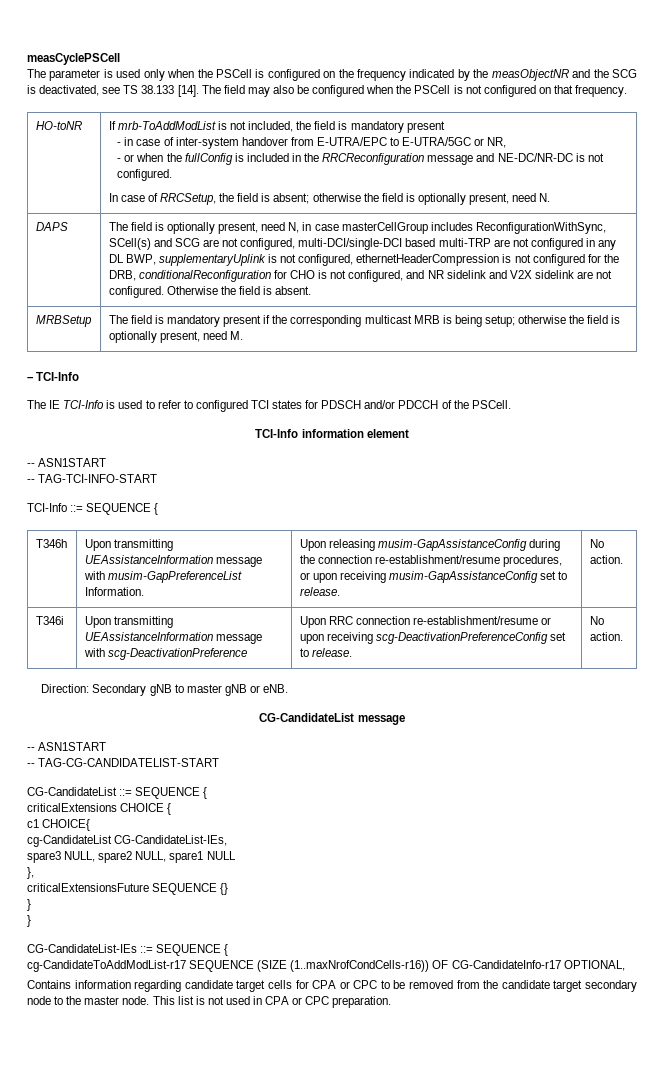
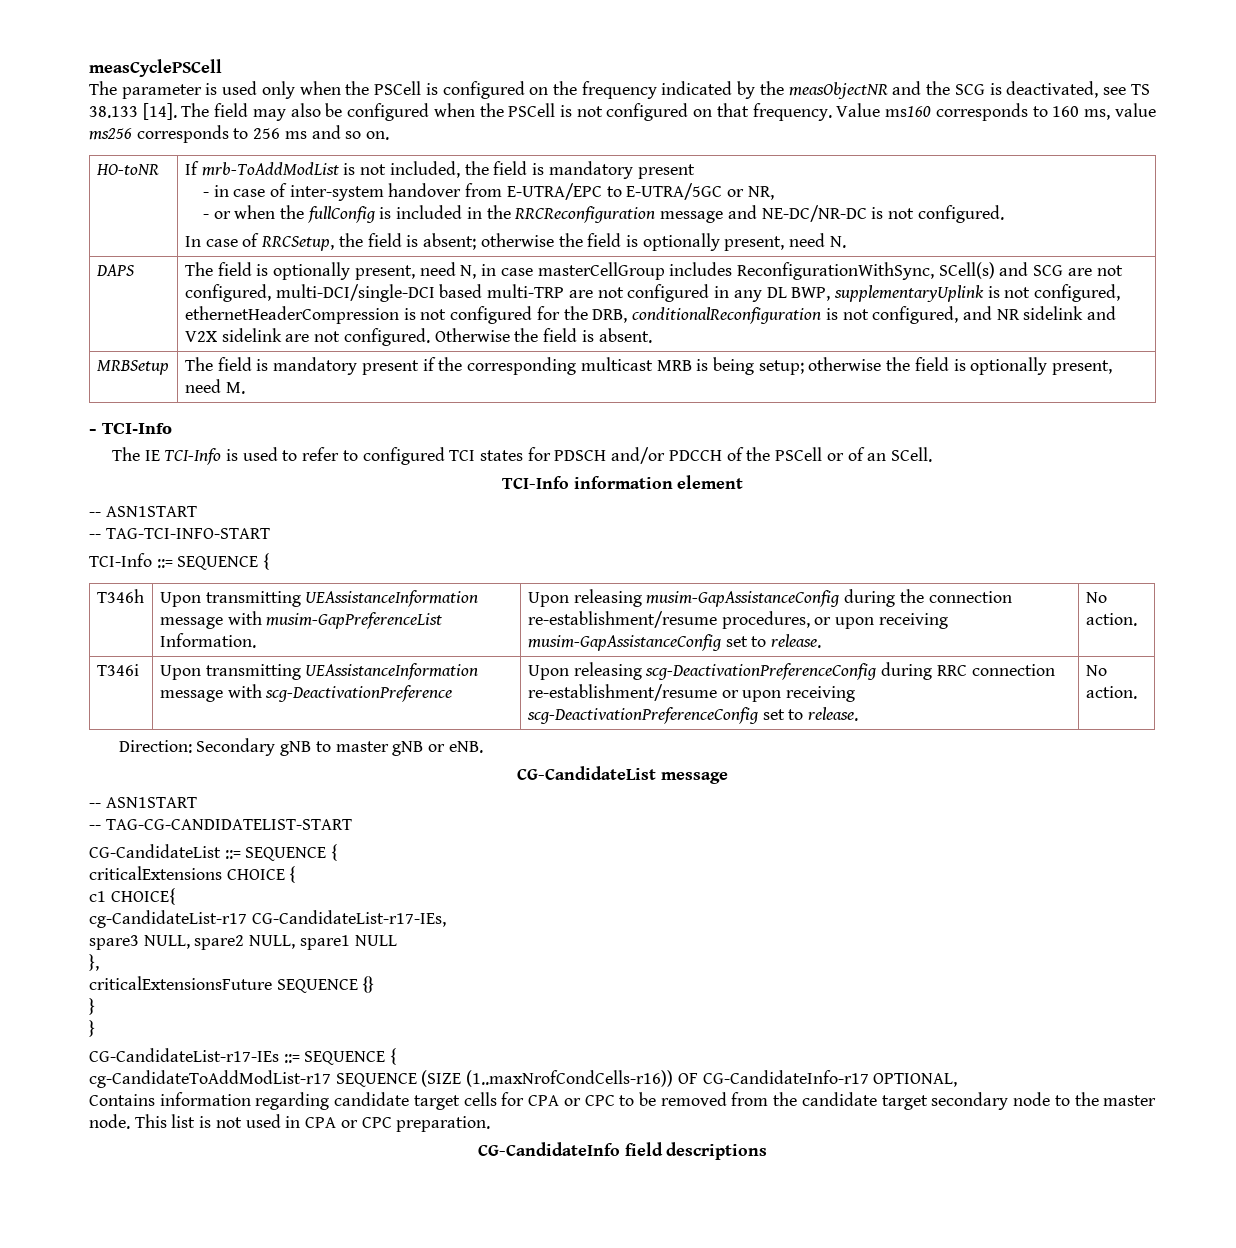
+ Value ms160 corresponds to 160 ms, value ms256 corresponds to 256 ms and so on.
- The field is optionally present, need N, in case masterCellGroup includes ReconfigurationWithSync, SCell(s) and SCG are not configured, multi-DCI/single-DCI based multi-TRP are not configured in any DL BWP, supplementaryUplink is not configured, ethernetHeaderCompression is not configured for the DRB, conditionalReconfiguration for CHO is not configured, and NR sidelink and V2X sidelink are not configured.
+ The field is optionally present, need N, in case masterCellGroup includes ReconfigurationWithSync, SCell(s) and SCG are not configured, multi-DCI/single-DCI based multi-TRP are not configured in any DL BWP, supplementaryUplink is not configured, ethernetHeaderCompression is not configured for the DRB, conditionalReconfiguration is not configured, and NR sidelink and V2X sidelink are not configured.
- The IE TCI-Info is used to refer to configured TCI states for PDSCH and/or PDCCH of the PSCell.
+ The IE TCI-Info is used to refer to configured TCI states for PDSCH and/or PDCCH of the PSCell or of an SCell.
- T346i | Upon transmitting UEAssistanceInformation message with scg-DeactivationPreference | Upon RRC connection re-establishment/resume or upon receiving scg-DeactivationPreferenceConfig set to release. | No action.
+ T346i | Upon transmitting UEAssistanceInformation message with scg-DeactivationPreference | Upon releasing scg-DeactivationPreferenceConfig during RRC connection re-establishment/resume or upon receiving scg-DeactivationPreferenceConfig set to release. | No action.
- cg-CandidateList CG-CandidateList-IEs,
+ cg-CandidateList-r17 CG-CandidateList-r17-IEs,
- CG-CandidateList-IEs ::= SEQUENCE {
+ CG-CandidateList-r17-IEs ::= SEQUENCE {
+ CG-CandidateInfo field descriptions

